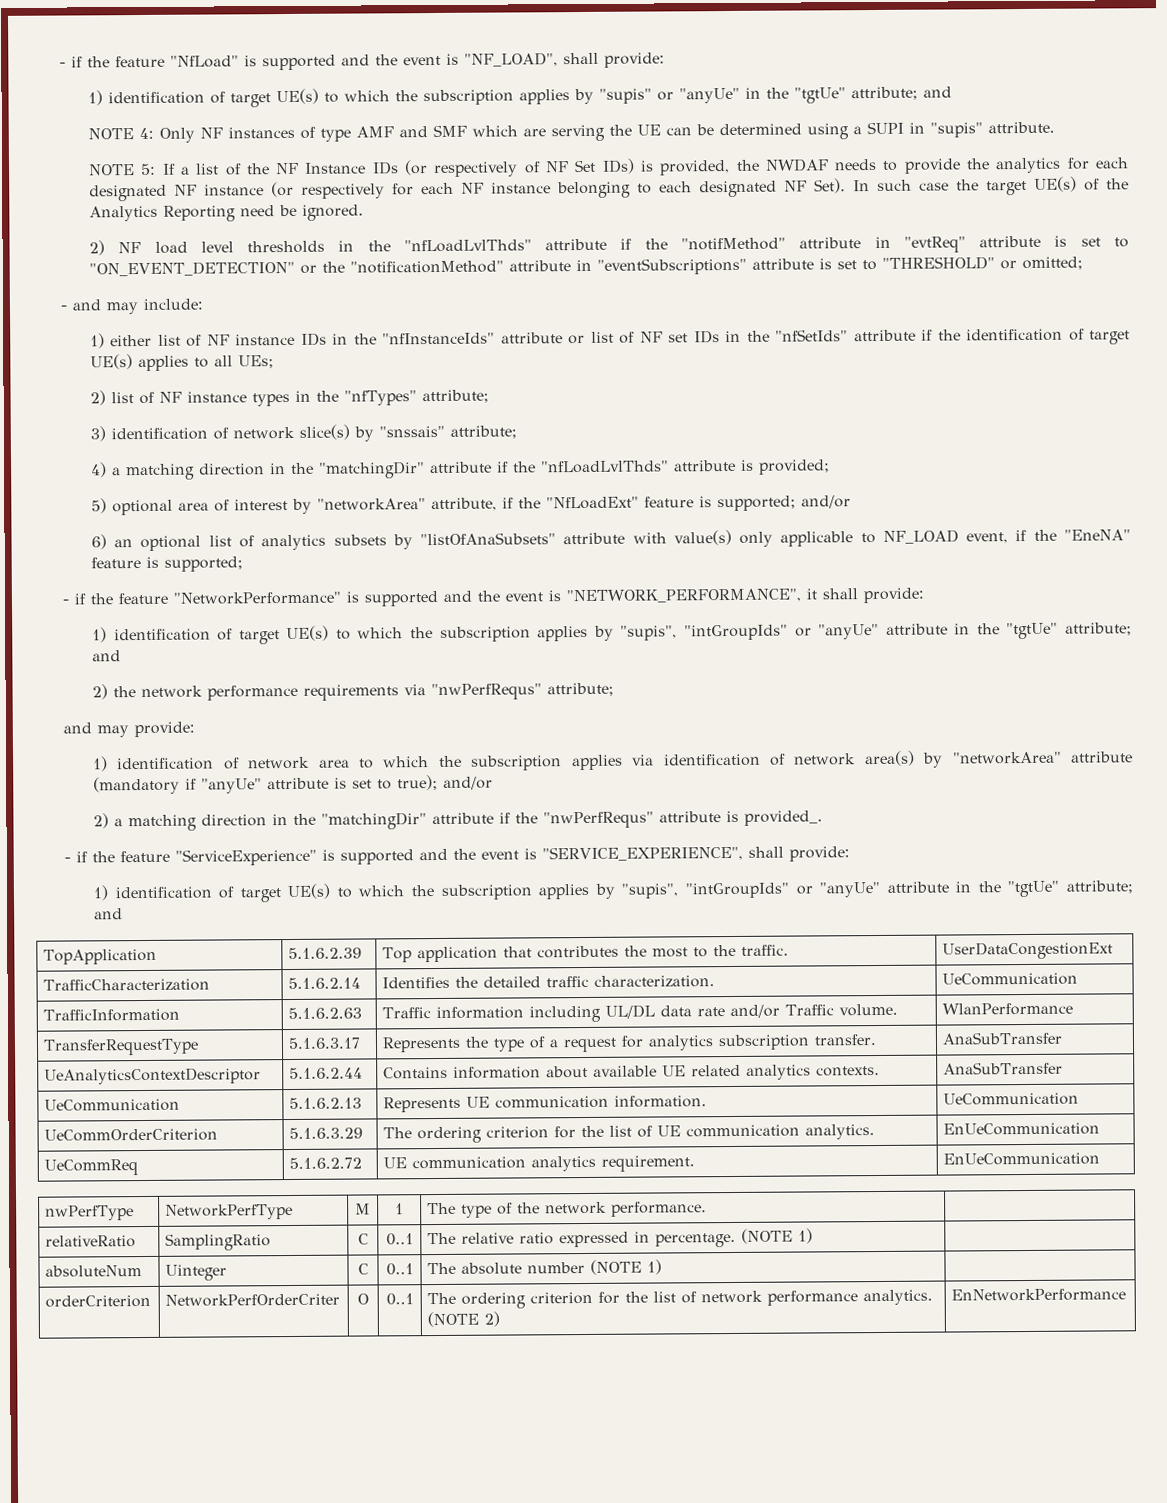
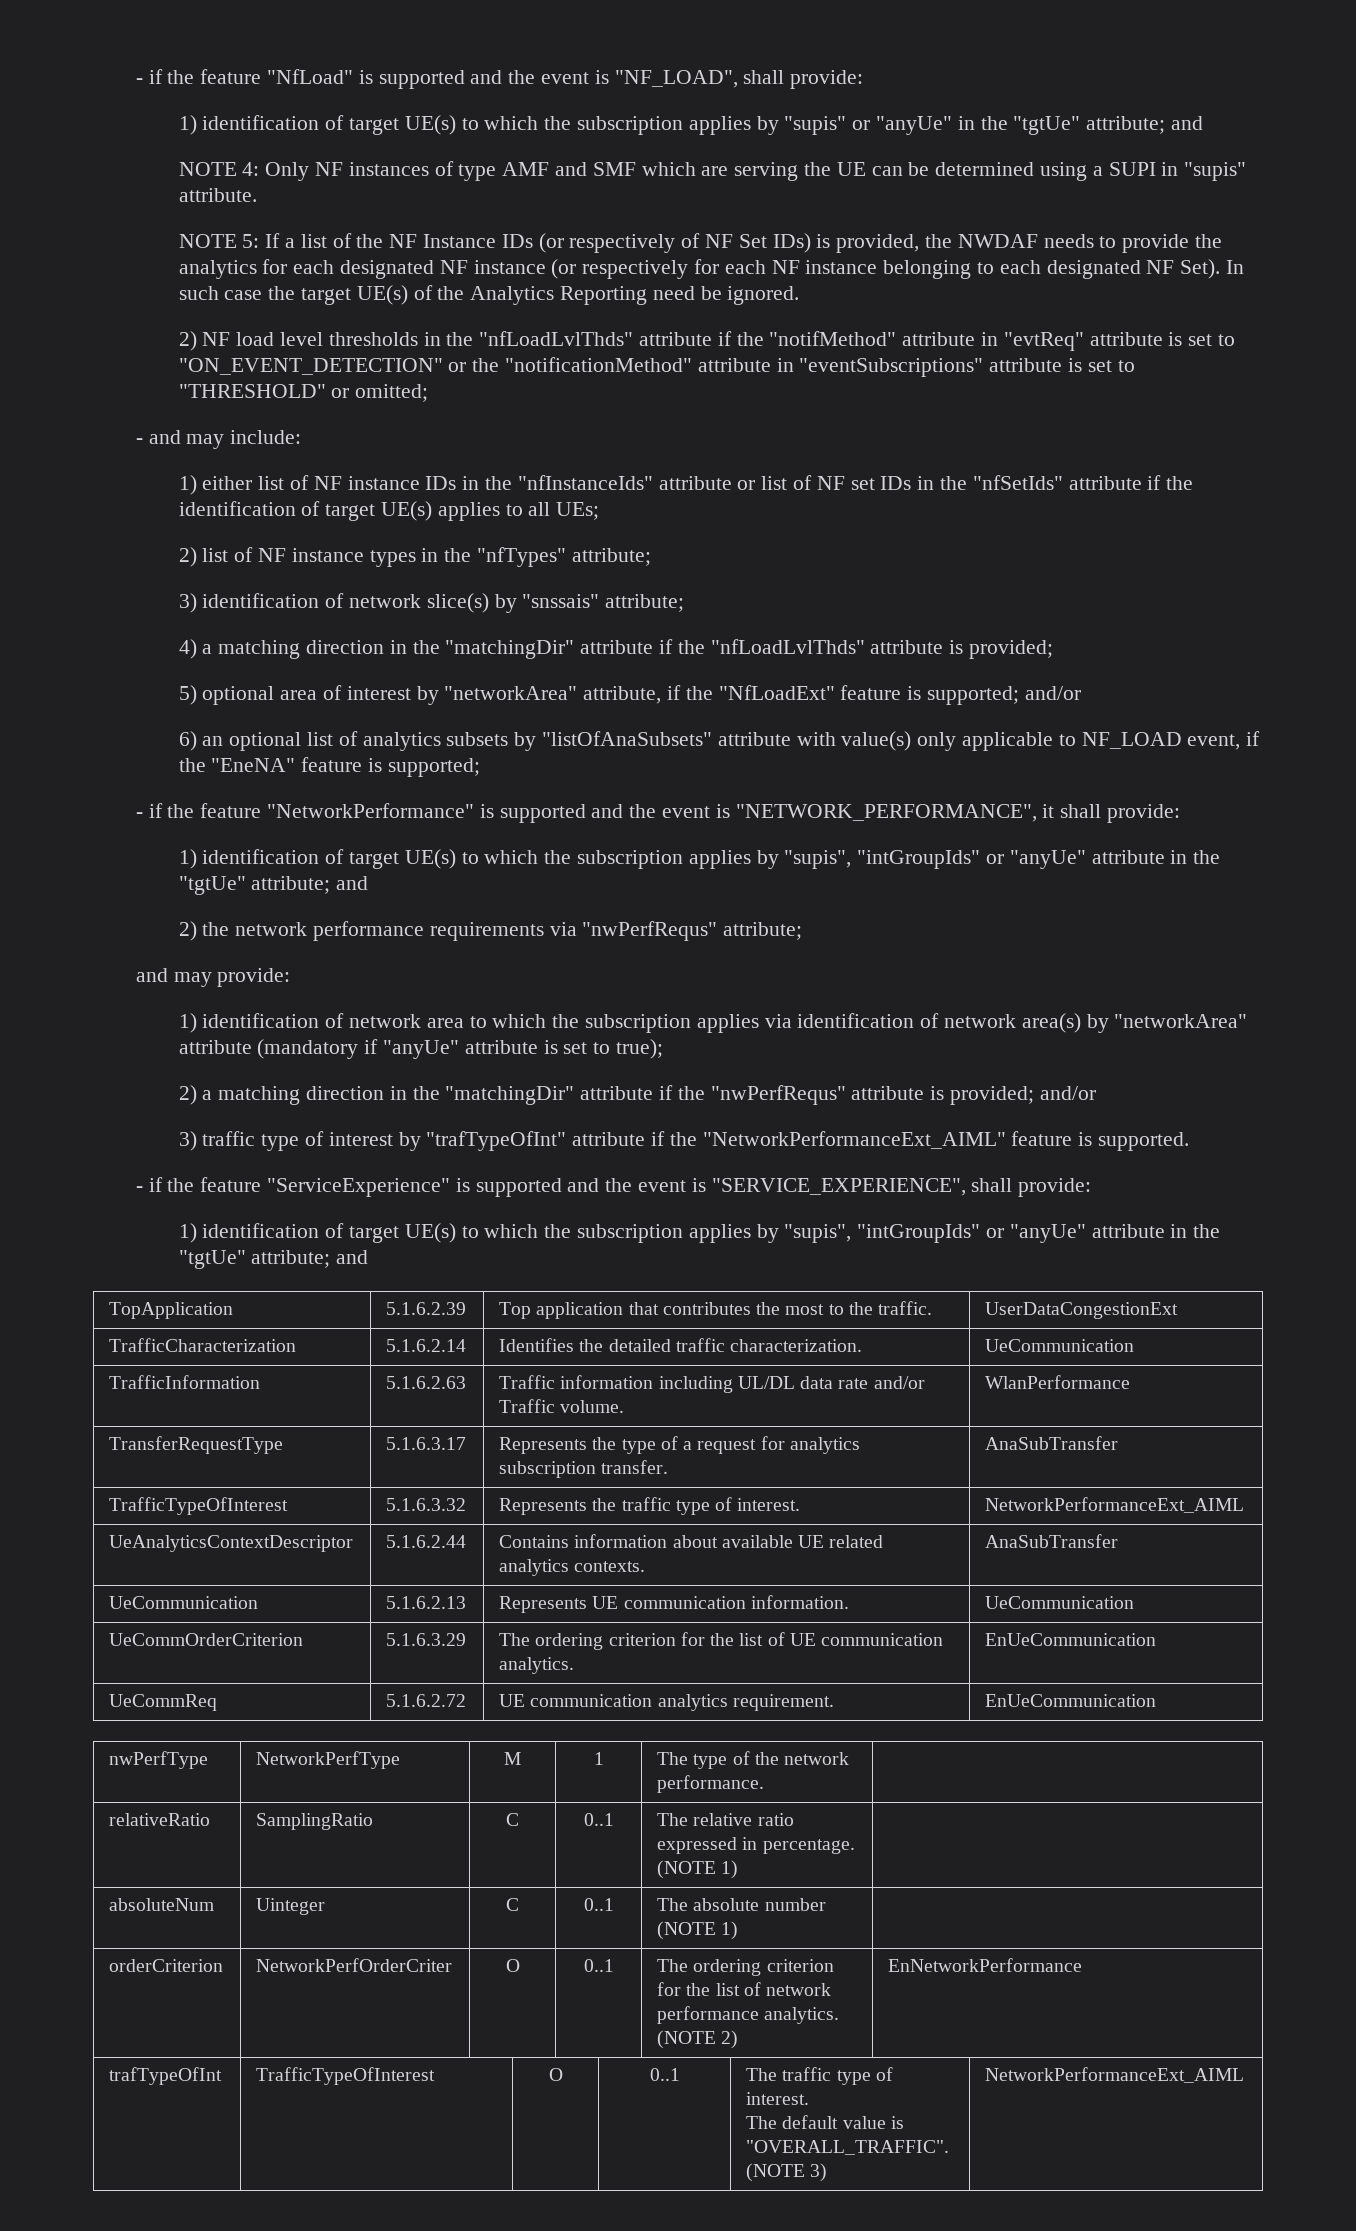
- 1) identification of network area to which the subscription applies via identification of network area(s) by "networkArea" attribute (mandatory if "anyUe" attribute is set to true); and/or
+ 1) identification of network area to which the subscription applies via identification of network area(s) by "networkArea" attribute (mandatory if "anyUe" attribute is set to true);
- 2) a matching direction in the "matchingDir" attribute if the "nwPerfRequs" attribute is provided_.
+ 2) a matching direction in the "matchingDir" attribute if the "nwPerfRequs" attribute is provided; and/or
+ 3) traffic type of interest by "trafTypeOfInt" attribute if the "NetworkPerformanceExt_AIML" feature is supported.
+ TrafficTypeOfInterest | 5.1.6.3.32 | Represents the traffic type of interest. | NetworkPerformanceExt_AIML
+ trafTypeOfInt | TrafficTypeOfInterest | O | 0..1 | The traffic type of interest.
+ The default value is "OVERALL_TRAFFIC". (NOTE 3) | NetworkPerformanceExt_AIML

